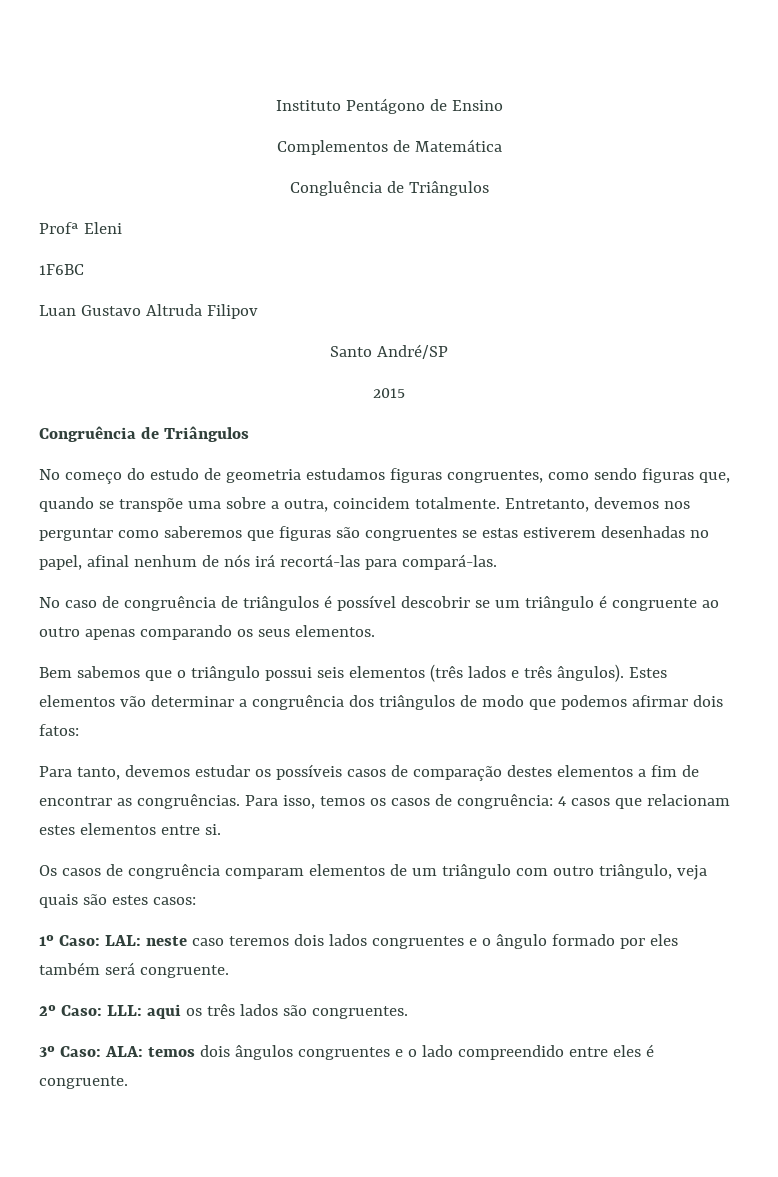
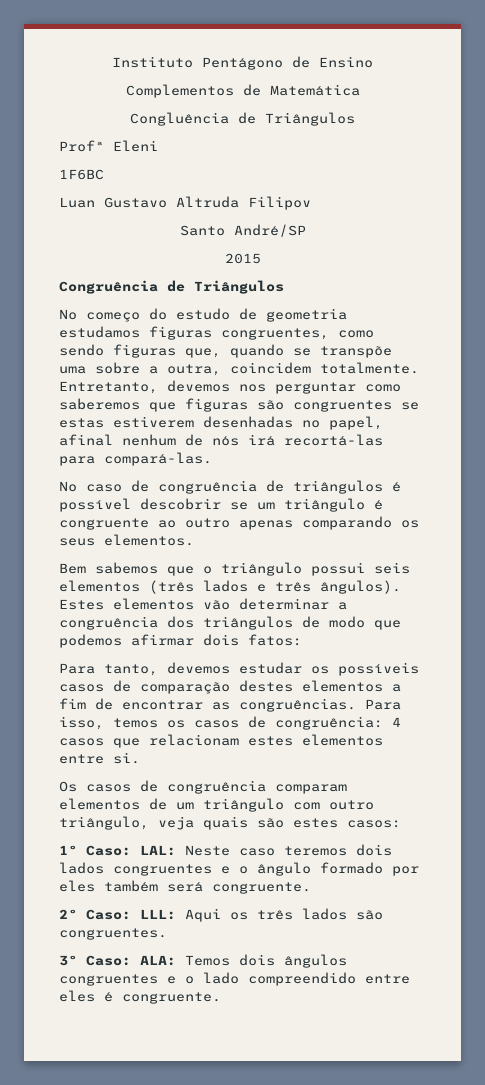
- 1º Caso: LAL: neste caso teremos dois lados congruentes e o ângulo formado por eles também será congruente.
+ 1º Caso: LAL: Neste caso teremos dois lados congruentes e o ângulo formado por eles também será congruente.
- 2º Caso: LLL: aqui os três lados são congruentes.
+ 2º Caso: LLL: Aqui os três lados são congruentes.
- 3º Caso: ALA: temos dois ângulos congruentes e o lado compreendido entre eles é congruente.
+ 3º Caso: ALA: Temos dois ângulos congruentes e o lado compreendido entre eles é congruente.

